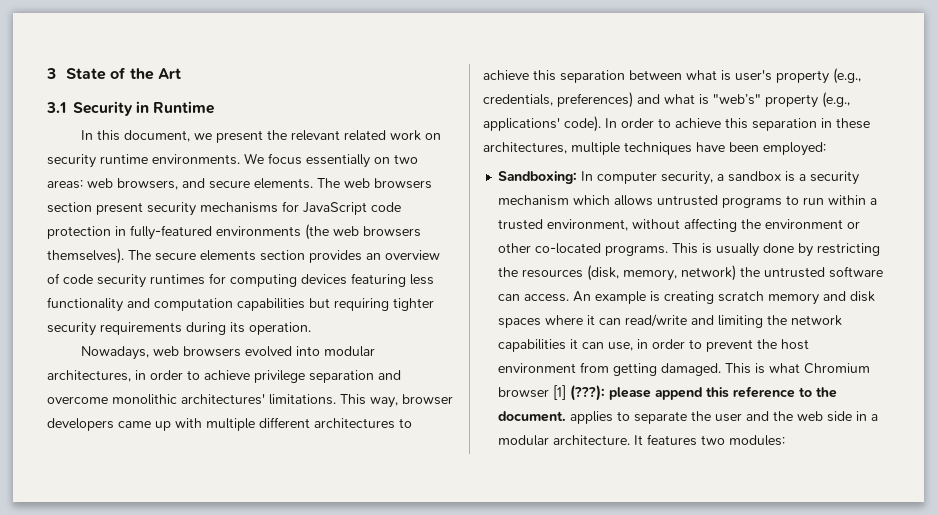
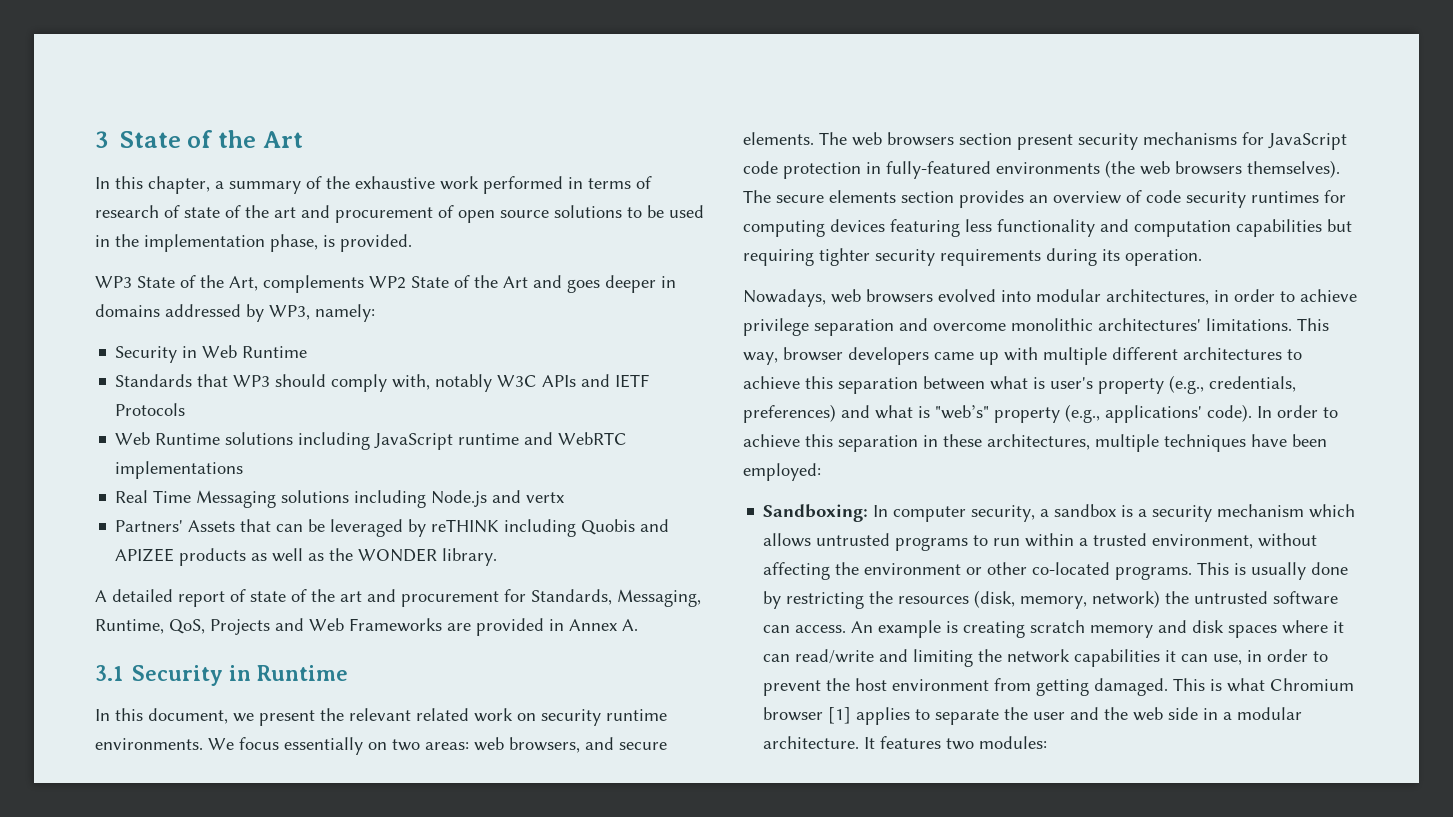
+ In this chapter, a summary of the exhaustive work performed in terms of research of state of the art and procurement of open source solutions to be used in the implementation phase, is provided.
+ WP3 State of the Art, complements WP2 State of the Art and goes deeper in domains addressed by WP3, namely:
+ Security in Web Runtime
+ Standards that WP3 should comply with, notably W3C APIs and IETF Protocols
+ Web Runtime solutions including JavaScript runtime and WebRTC implementations
+ Real Time Messaging solutions including Node.js and vertx
+ Partners' Assets that can be leveraged by reTHINK including Quobis and APIZEE products as well as the WONDER library.
+ A detailed report of state of the art and procurement for Standards, Messaging, Runtime, QoS, Projects and Web Frameworks are provided in Annex A.
- This is what Chromium browser [1] (???): please append this reference to the document. applies to separate the user and the web side in a modular architecture.
+ This is what Chromium browser [1] applies to separate the user and the web side in a modular architecture.

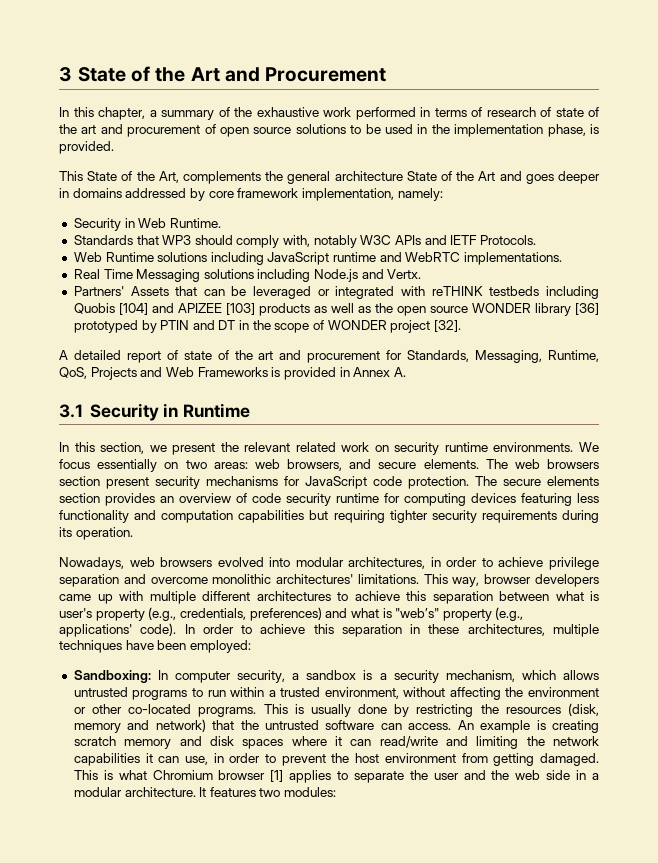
- 3 State of the Art
+ 3 State of the Art and Procurement
- WP3 State of the Art, complements WP2 State of the Art and goes deeper in domains addressed by WP3, namely:
+ This State of the Art, complements the general architecture State of the Art and goes deeper in domains addressed by core framework implementation, namely:
- Security in Web Runtime
+ Security in Web Runtime.
- Standards that WP3 should comply with, notably W3C APIs and IETF Protocols
+ Standards that WP3 should comply with, notably W3C APIs and IETF Protocols.
- Web Runtime solutions including JavaScript runtime and WebRTC implementations
+ Web Runtime solutions including JavaScript runtime and WebRTC implementations.
- Real Time Messaging solutions including Node.js and vertx
+ Real Time Messaging solutions including Node.js and Vertx.
- Partners' Assets that can be leveraged by reTHINK including Quobis and APIZEE products as well as the WONDER library.
+ Partners' Assets that can be leveraged or integrated with reTHINK testbeds including Quobis [104] and APIZEE [103] products as well as the open source WONDER library [36] prototyped by PTIN and DT in the scope of WONDER project [32].
- A detailed report of state of the art and procurement for Standards, Messaging, Runtime, QoS, Projects and Web Frameworks are provided in Annex A.
+ A detailed report of state of the art and procurement for Standards, Messaging, Runtime, QoS, Projects and Web Frameworks is provided in Annex A.
- In this document, we present the relevant related work on security runtime environments.
+ In this section, we present the relevant related work on security runtime environments.
- The web browsers section present security mechanisms for JavaScript code protection in fully-featured environments (the web browsers themselves).
+ The web browsers section present security mechanisms for JavaScript code protection.
- The secure elements section provides an overview of code security runtimes for computing devices featuring less functionality and computation capabilities but requiring tighter security requirements during its operation.
+ The secure elements section provides an overview of code security runtime for computing devices featuring less functionality and computation capabilities but requiring tighter security requirements during its operation.
- Sandboxing: In computer security, a sandbox is a security mechanism which allows untrusted programs to run within a trusted environment, without affecting the environment or other co-located programs.
+ Sandboxing: In computer security, a sandbox is a security mechanism, which allows untrusted programs to run within a trusted environment, without affecting the environment or other co-located programs.
- This is usually done by restricting the resources (disk, memory, network) the untrusted software can access.
+ This is usually done by restricting the resources (disk, memory and network) that the untrusted software can access.

